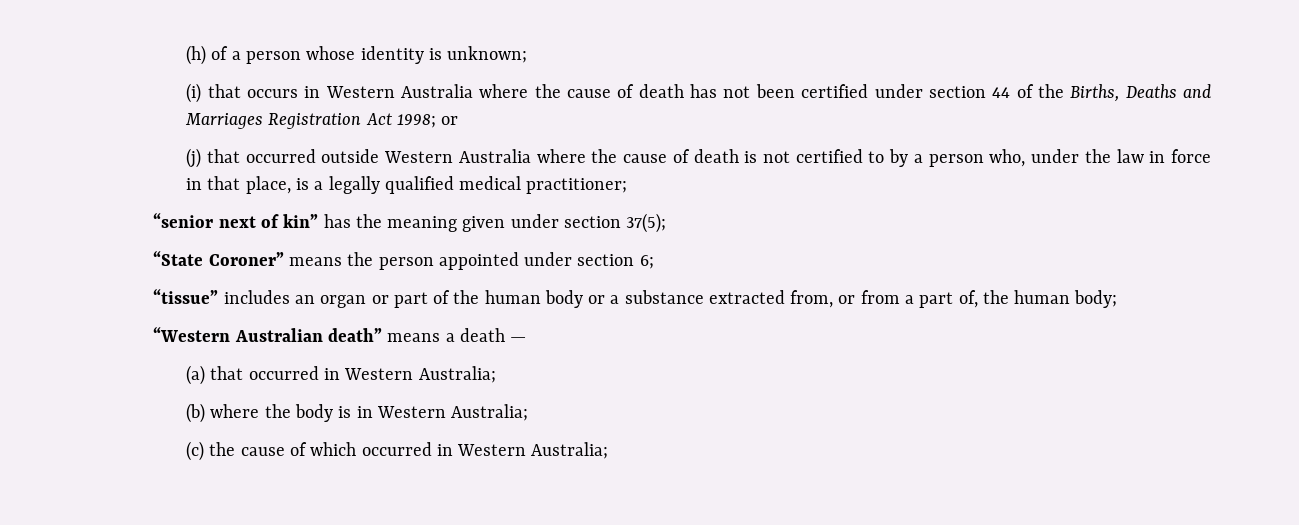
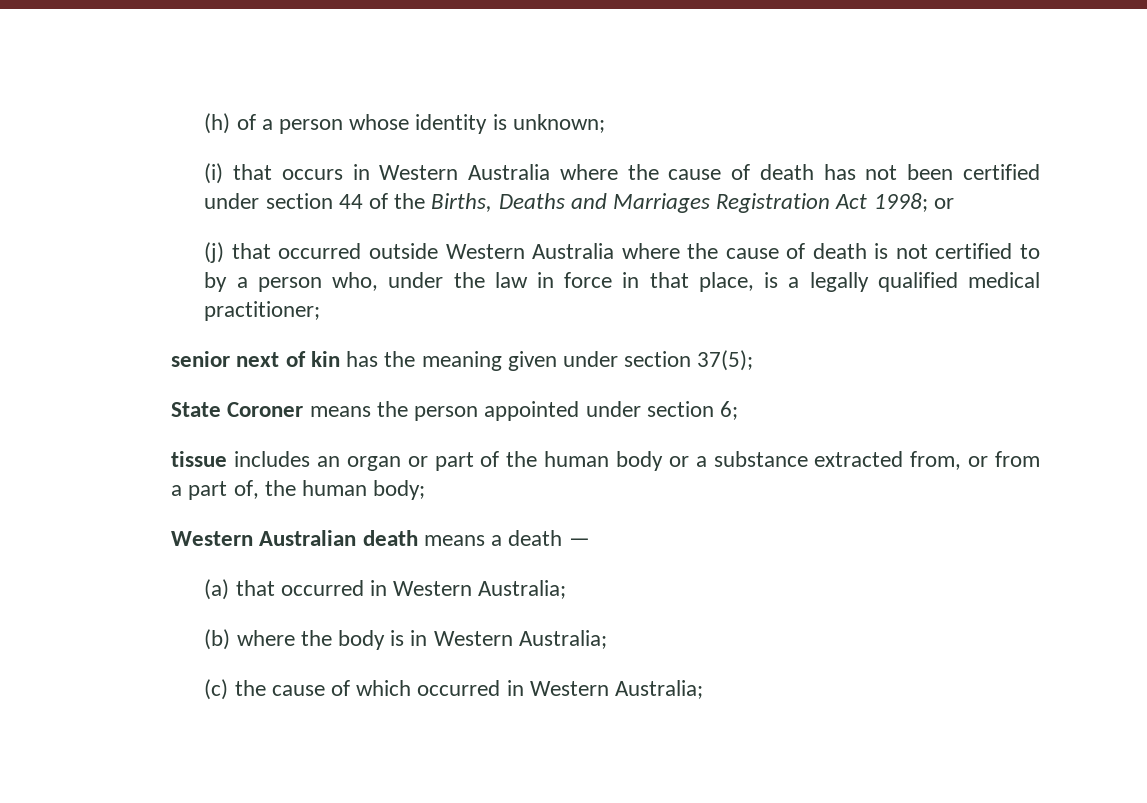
- “senior next of kin” has the meaning given under section 37(5);
+ senior next of kin has the meaning given under section 37(5);
- “State Coroner” means the person appointed under section 6;
+ State Coroner means the person appointed under section 6;
- “tissue” includes an organ or part of the human body or a substance extracted from, or from a part of, the human body;
+ tissue includes an organ or part of the human body or a substance extracted from, or from a part of, the human body;
- “Western Australian death” means a death —
+ Western Australian death means a death —

